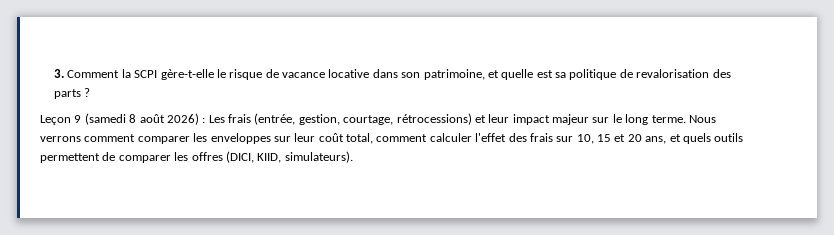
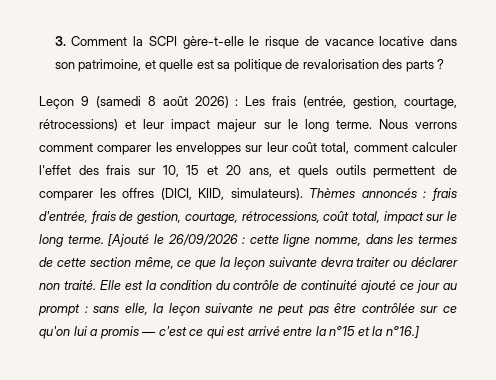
+ Thèmes annoncés : frais d'entrée, frais de gestion, courtage, rétrocessions, coût total, impact sur le long terme. [Ajouté le 26/09/2026 : cette ligne nomme, dans les termes de cette section même, ce que la leçon suivante devra traiter ou déclarer non traité. Elle est la condition du contrôle de continuité ajouté ce jour au prompt : sans elle, la leçon suivante ne peut pas être contrôlée sur ce qu'on lui a promis — c'est ce qui est arrivé entre la n°15 et la n°16.]

